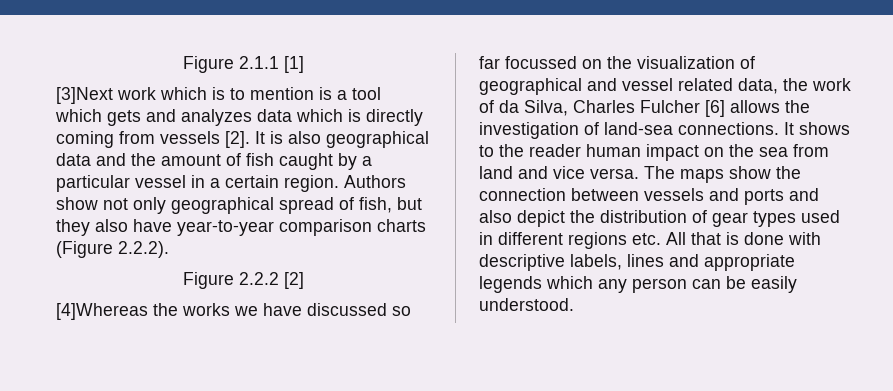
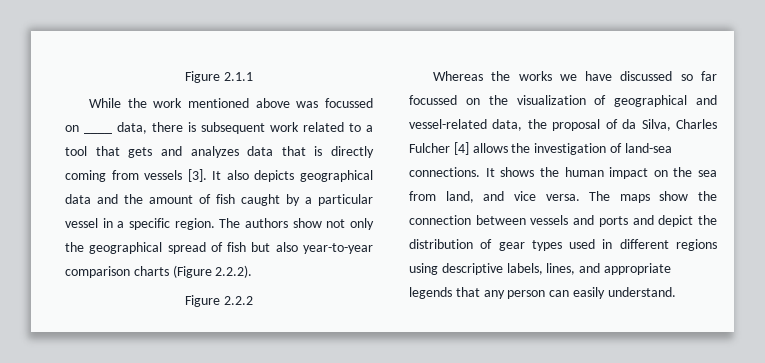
- Figure 2.1.1 [1]
- [3]Next work which is to mention is a tool which gets and analyzes data which is directly coming from vessels [2]. It is also geographical data and the amount of fish caught by a particular vessel in a certain region. Authors show not only geographical spread of fish, but they also have year-to-year comparison charts (Figure 2.2.2).
+ Figure 2.1.1
+ While the work mentioned above was focussed on ____ data, there is subsequent work related to a tool that gets and analyzes data that is directly coming from vessels [3]. It also depicts geographical data and the amount of fish caught by a particular vessel in a specific region. The authors show not only the geographical spread of fish but also year-to-year comparison charts (Figure 2.2.2).
- Figure 2.2.2 [2]
- [4]Whereas the works we have discussed so far focussed on the visualization of geographical and vessel related data, the work of da Silva, Charles Fulcher [6] allows the investigation of land-sea connections.
+ Figure 2.2.2
+ Whereas the works we have discussed so far focussed on the visualization of geographical and vessel-related data, the proposal of da Silva, Charles Fulcher [4] allows the investigation of land-sea connections.
- It shows to the reader human impact on the sea from land and vice versa.
+ It shows the human impact on the sea from land, and vice versa.
- The maps show the connection between vessels and ports and also depict the distribution of gear types used in different regions etc. All that is done with descriptive labels, lines and appropriate legends which any person can be easily understood.
+ The maps show the connection between vessels and ports and depict the distribution of gear types used in different regions using descriptive labels, lines, and appropriate legends that any person can easily understand.

